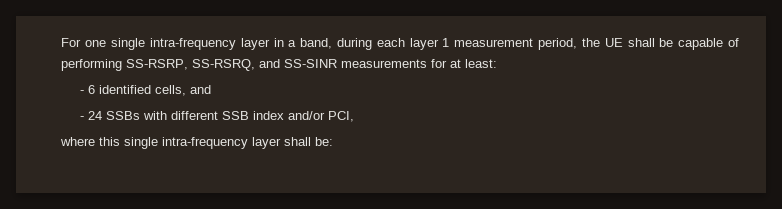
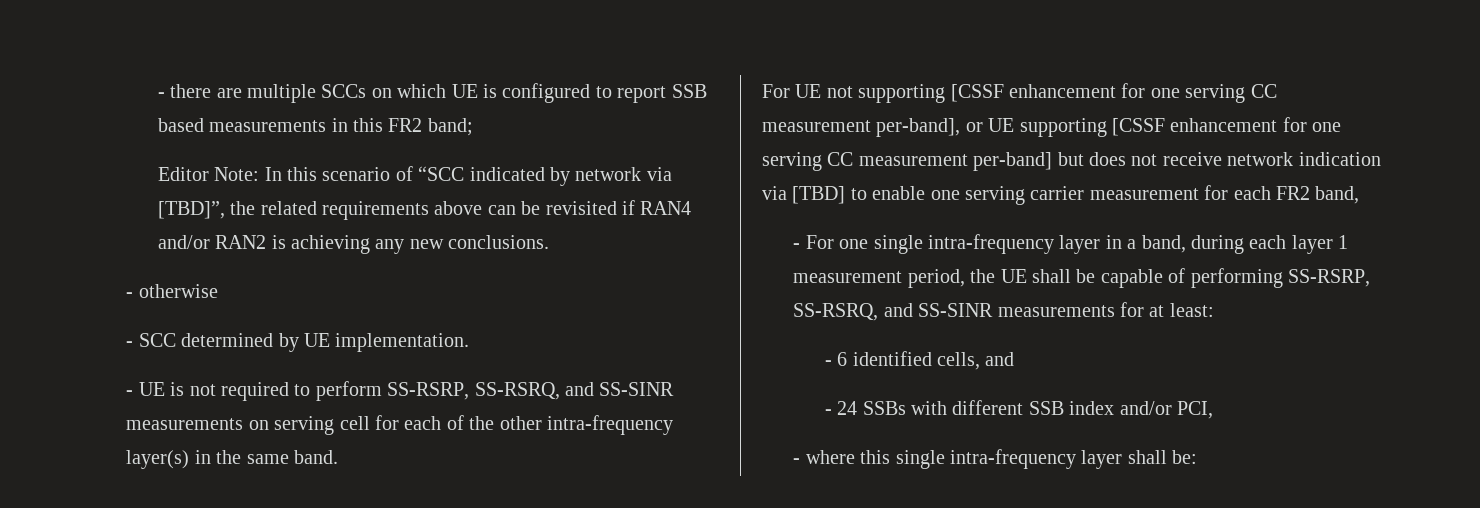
- For one single intra-frequency layer in a band, during each layer 1 measurement period, the UE shall be capable of performing SS-RSRP, SS-RSRQ, and SS-SINR measurements for at least:
+ - there are multiple SCCs on which UE is configured to report SSB based measurements in this FR2 band;
+ Editor Note: In this scenario of “SCC indicated by network via [TBD]”, the related requirements above can be revisited if RAN4 and/or RAN2 is achieving any new conclusions.
+ - otherwise
+ - SCC determined by UE implementation.
+ - UE is not required to perform SS-RSRP, SS-RSRQ, and SS-SINR measurements on serving cell for each of the other intra-frequency layer(s) in the same band.
+ For UE not supporting [CSSF enhancement for one serving CC measurement per-band], or UE supporting [CSSF enhancement for one serving CC measurement per-band] but does not receive network indication via [TBD] to enable one serving carrier measurement for each FR2 band,
+ - For one single intra-frequency layer in a band, during each layer 1 measurement period, the UE shall be capable of performing SS-RSRP, SS-RSRQ, and SS-SINR measurements for at least:
- where this single intra-frequency layer shall be:
+ - where this single intra-frequency layer shall be:

